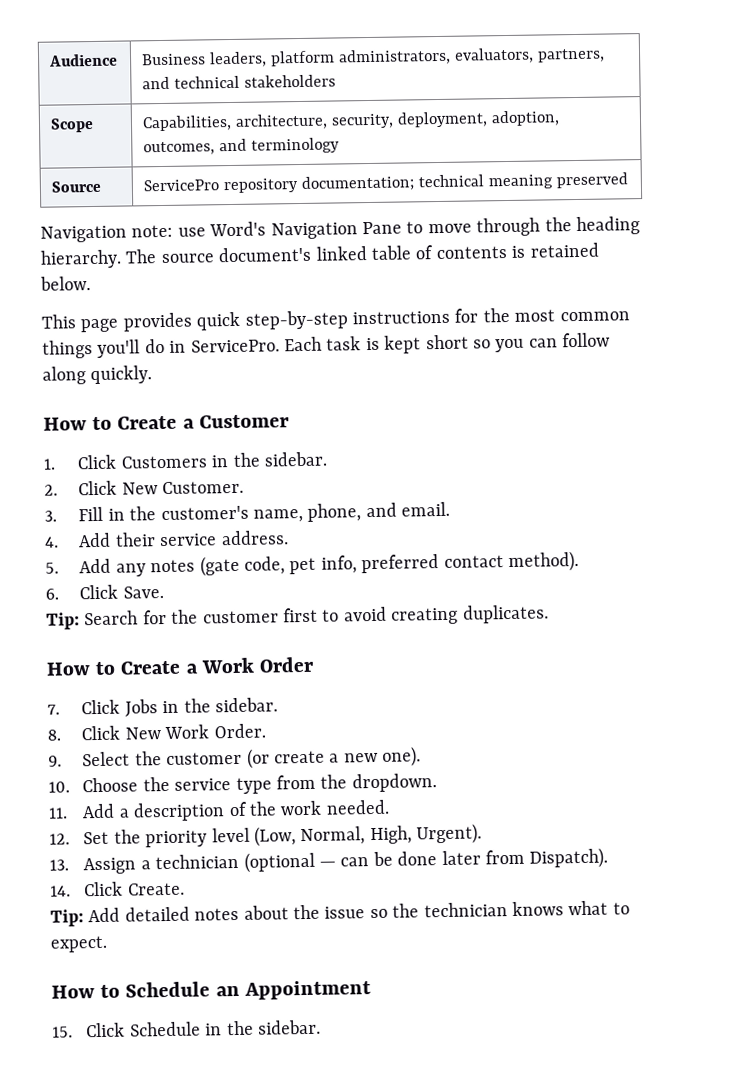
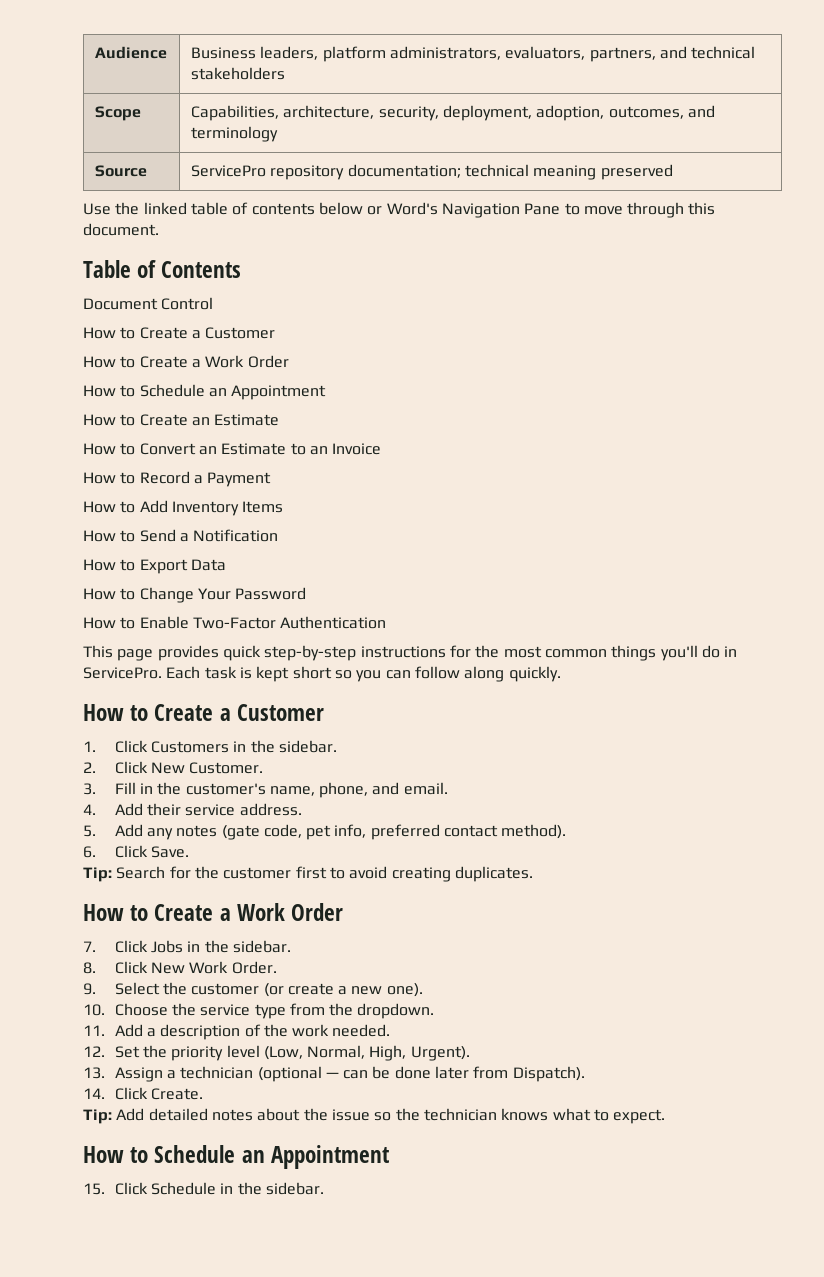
- Navigation note: use Word's Navigation Pane to move through the heading hierarchy. The source document's linked table of contents is retained below.
+ Use the linked table of contents below or Word's Navigation Pane to move through this document.
+ Table of Contents
+ Document Control
+ How to Create a Customer
+ How to Create a Work Order
+ How to Schedule an Appointment
+ How to Create an Estimate
+ How to Convert an Estimate to an Invoice
+ How to Record a Payment
+ How to Add Inventory Items
+ How to Send a Notification
+ How to Export Data
+ How to Change Your Password
+ How to Enable Two-Factor Authentication

